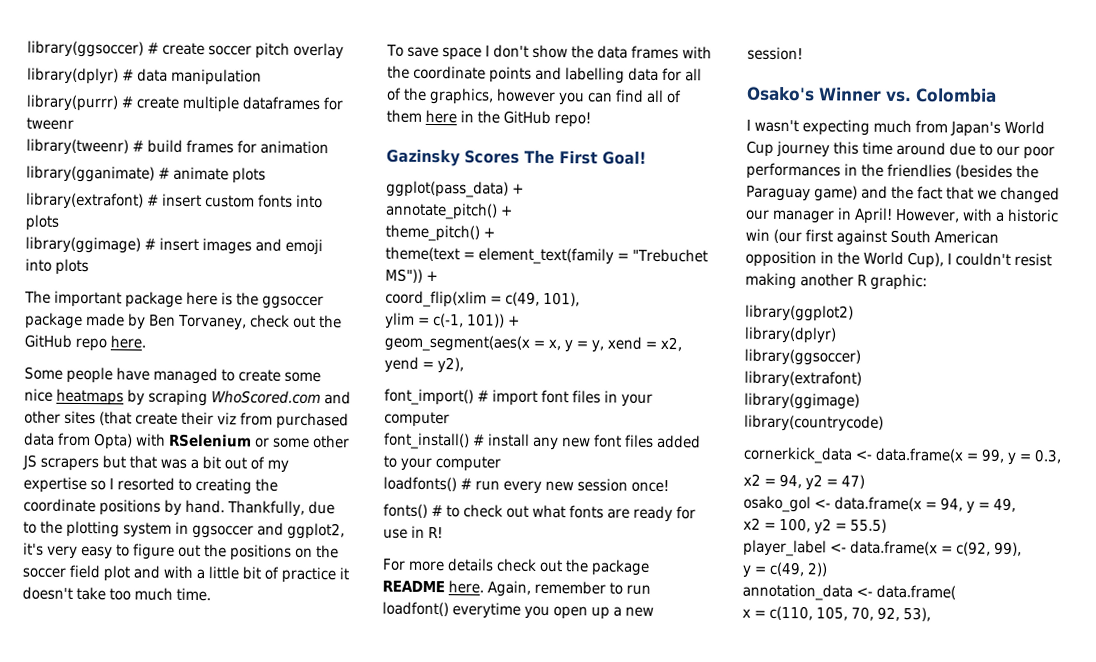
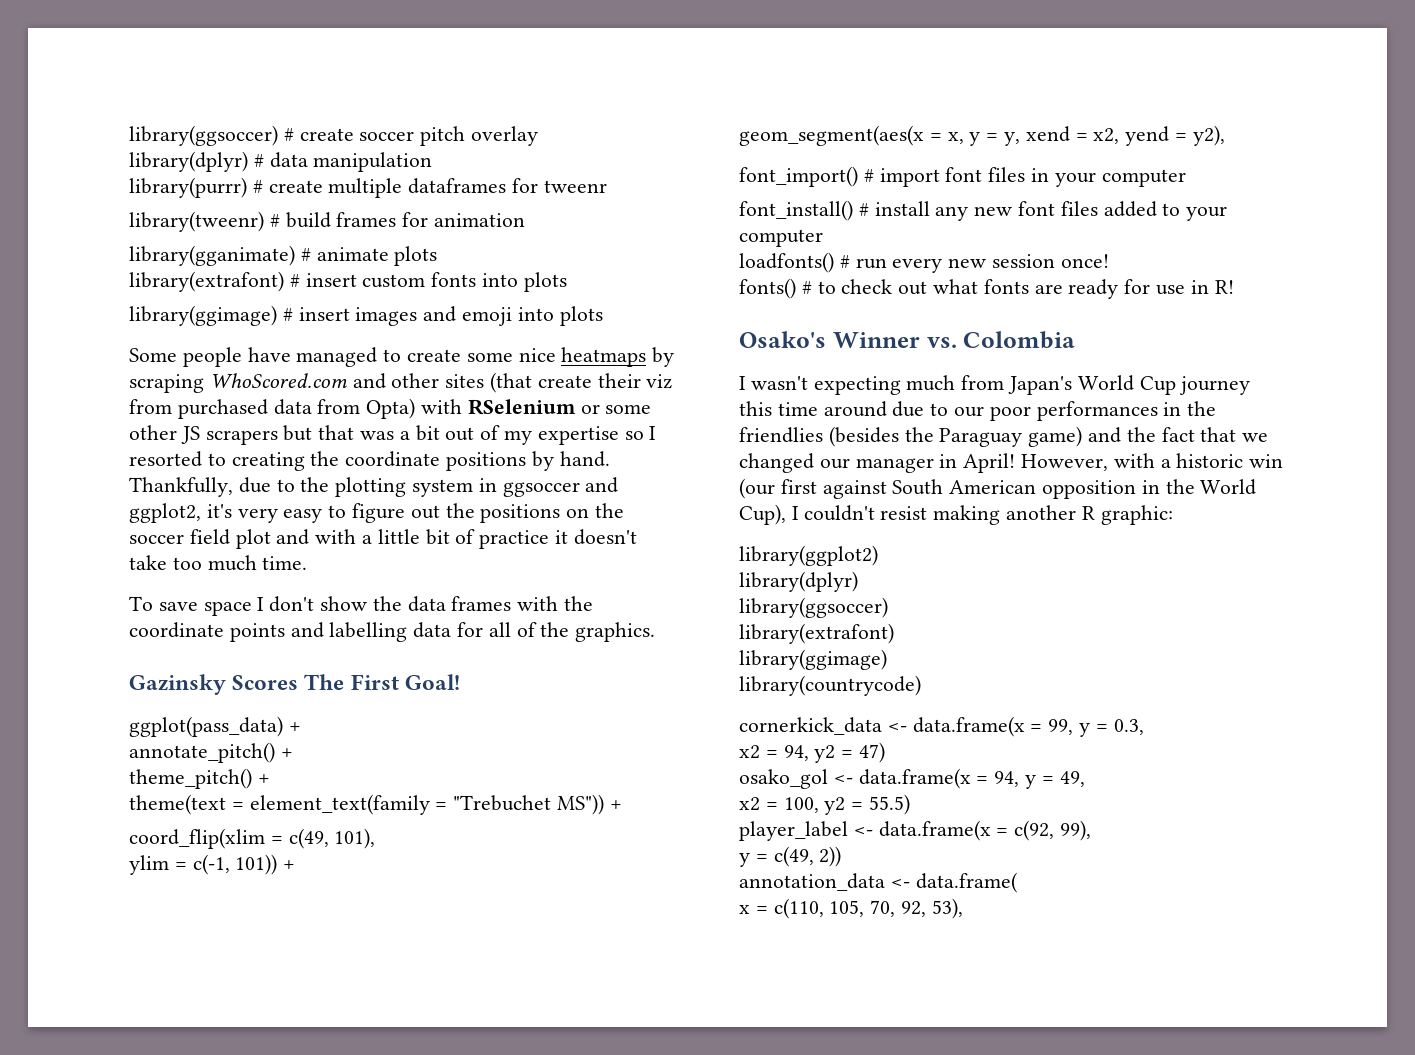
- The important package here is the ggsoccer package made by Ben Torvaney, check out the GitHub repo here.
- To save space I don't show the data frames with the coordinate points and labelling data for all of the graphics, however you can find all of them here in the GitHub repo!
+ To save space I don't show the data frames with the coordinate points and labelling data for all of the graphics.
- For more details check out the package README here. Again, remember to run loadfont() everytime you open up a new session!

